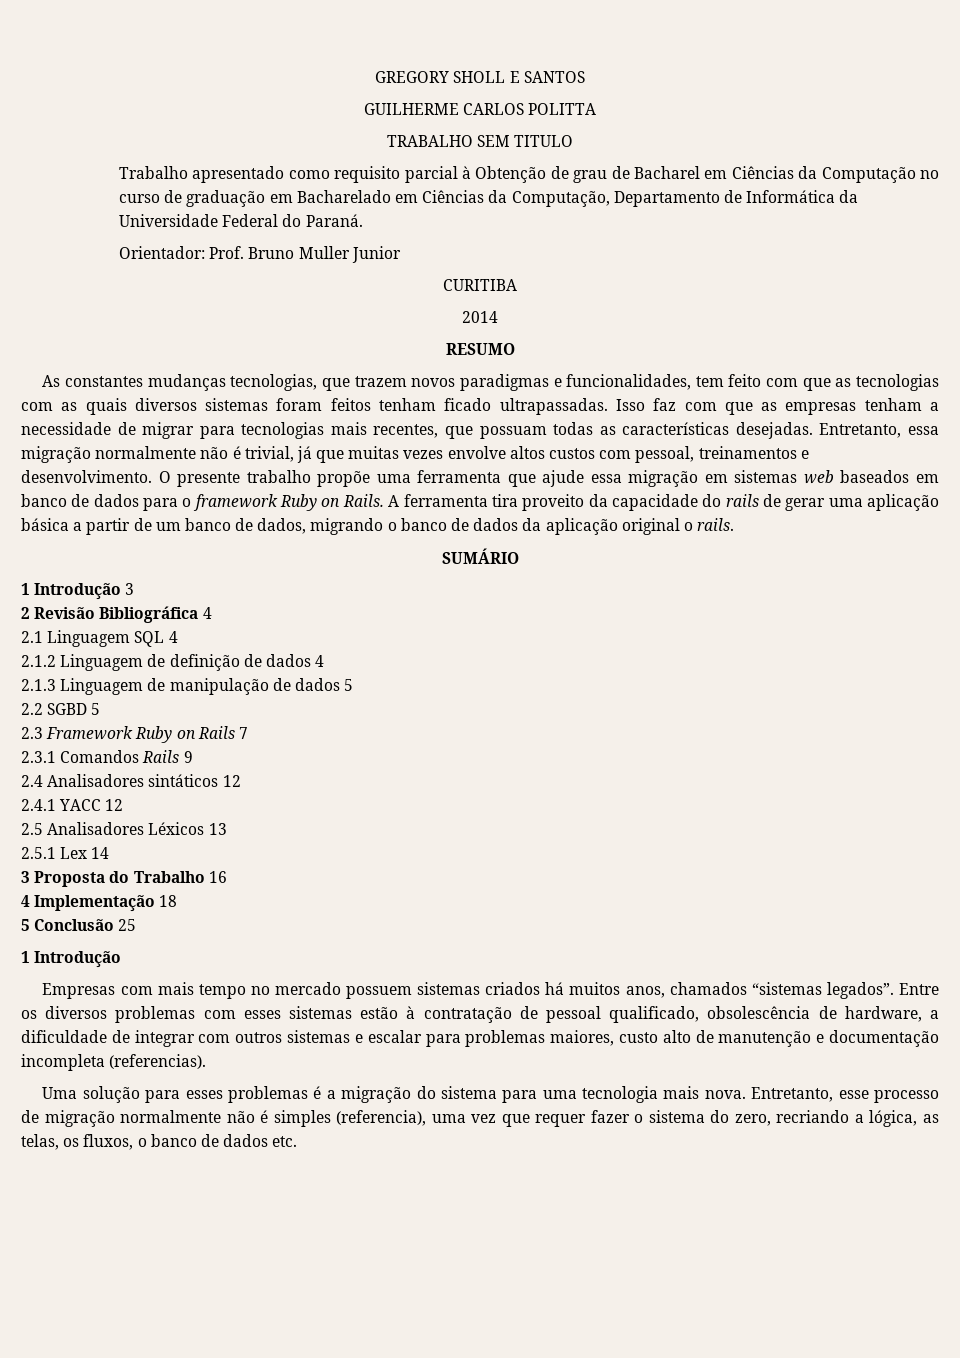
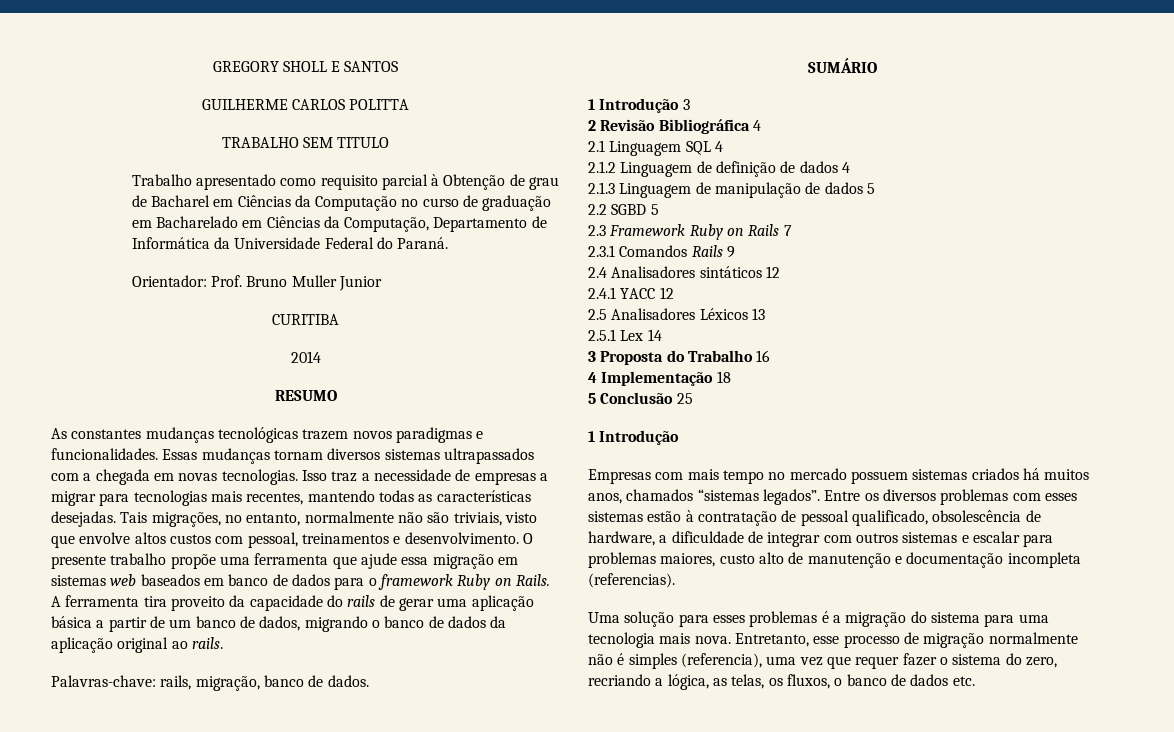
- As constantes mudanças tecnologias, que trazem novos paradigmas e funcionalidades, tem feito com que as tecnologias com as quais diversos sistemas foram feitos tenham ficado ultrapassadas. Isso faz com que as empresas tenham a necessidade de migrar para tecnologias mais recentes, que possuam todas as características desejadas.
+ As constantes mudanças tecnológicas trazem novos paradigmas e funcionalidades. Essas mudanças tornam diversos sistemas ultrapassados com a chegada em novas tecnologias. Isso traz a necessidade de empresas a migrar para tecnologias mais recentes, mantendo todas as características desejadas.
- Entretanto, essa migração normalmente não é trivial, já que muitas vezes envolve altos custos com pessoal, treinamentos e desenvolvimento.
+ Tais migrações, no entanto, normalmente não são triviais, visto que envolve altos custos com pessoal, treinamentos e desenvolvimento.
- A ferramenta tira proveito da capacidade do rails de gerar uma aplicação básica a partir de um banco de dados, migrando o banco de dados da aplicação original o rails.
+ A ferramenta tira proveito da capacidade do rails de gerar uma aplicação básica a partir de um banco de dados, migrando o banco de dados da aplicação original ao rails.
+ Palavras-chave: rails, migração, banco de dados.

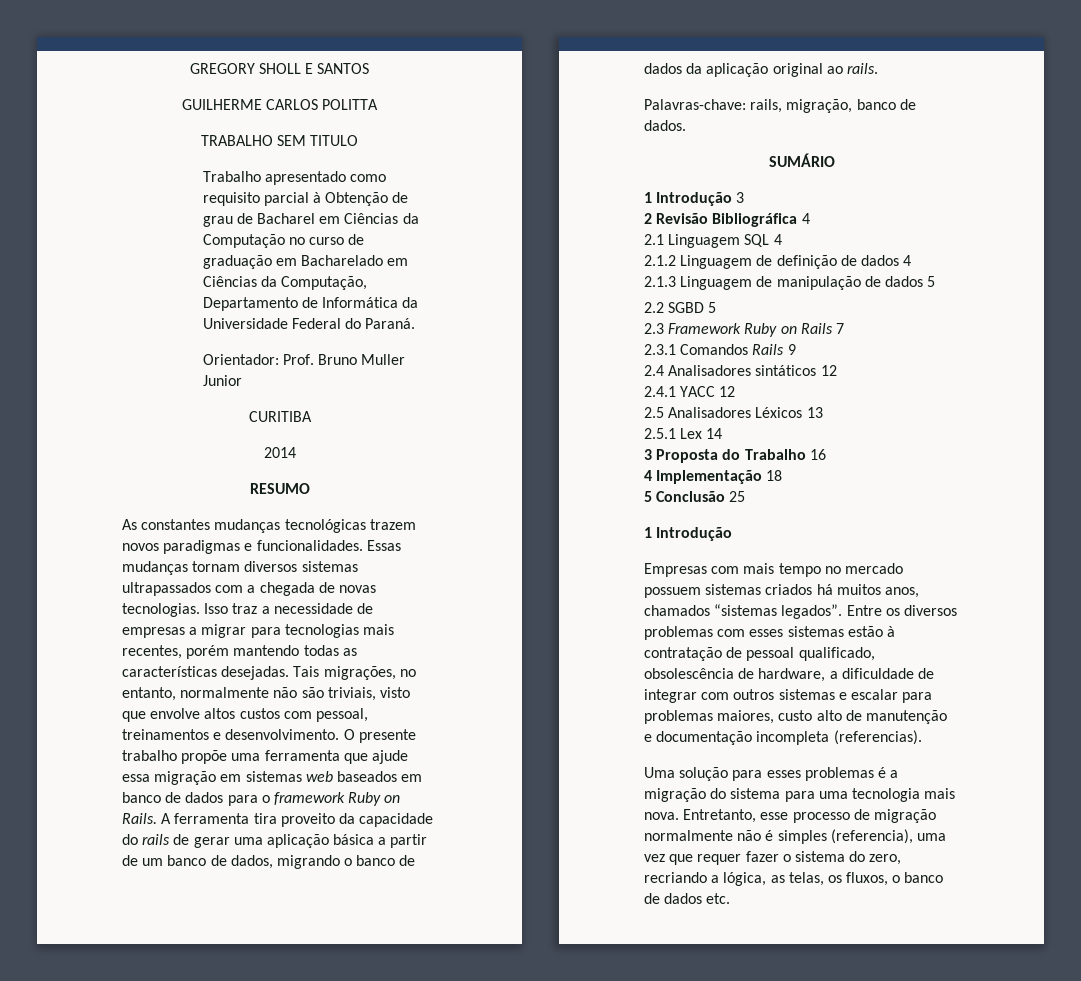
- Essas mudanças tornam diversos sistemas ultrapassados com a chegada em novas tecnologias.
+ Essas mudanças tornam diversos sistemas ultrapassados com a chegada de novas tecnologias.
- Isso traz a necessidade de empresas a migrar para tecnologias mais recentes, mantendo todas as características desejadas.
+ Isso traz a necessidade de empresas a migrar para tecnologias mais recentes, porém mantendo todas as características desejadas.

